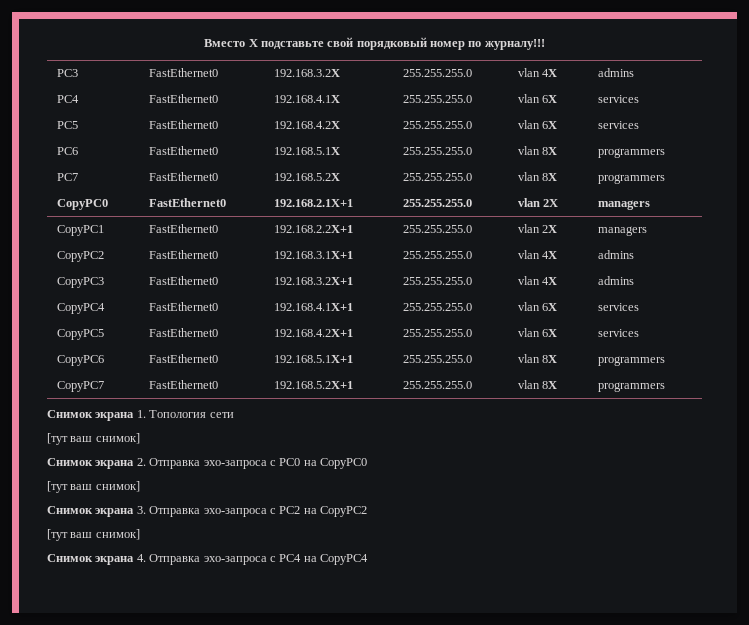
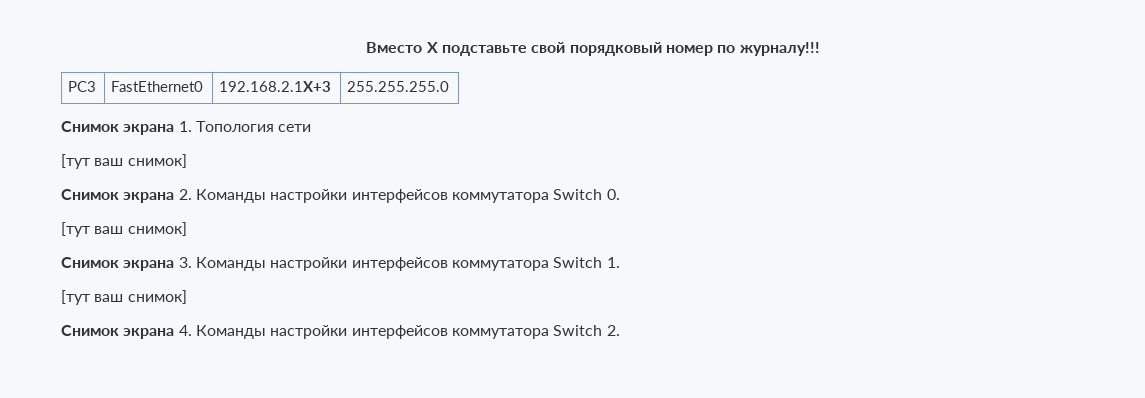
- PC3 | FastEthernet0 | 192.168.3.2X | 255.255.255.0 | vlan 4X | admins
- PC4 | FastEthernet0 | 192.168.4.1X | 255.255.255.0 | vlan 6X | services
- PC5 | FastEthernet0 | 192.168.4.2X | 255.255.255.0 | vlan 6X | services
- PC6 | FastEthernet0 | 192.168.5.1X | 255.255.255.0 | vlan 8X | programmers
- PC7 | FastEthernet0 | 192.168.5.2X | 255.255.255.0 | vlan 8X | programmers
- CopyPC0 | FastEthernet0 | 192.168.2.1X+1 | 255.255.255.0 | vlan 2X | managers
- CopyPC1 | FastEthernet0 | 192.168.2.2X+1 | 255.255.255.0 | vlan 2X | managers
- CopyPC2 | FastEthernet0 | 192.168.3.1X+1 | 255.255.255.0 | vlan 4X | admins
- CopyPC3 | FastEthernet0 | 192.168.3.2X+1 | 255.255.255.0 | vlan 4X | admins
- CopyPC4 | FastEthernet0 | 192.168.4.1X+1 | 255.255.255.0 | vlan 6X | services
- CopyPC5 | FastEthernet0 | 192.168.4.2X+1 | 255.255.255.0 | vlan 6X | services
- CopyPC6 | FastEthernet0 | 192.168.5.1X+1 | 255.255.255.0 | vlan 8X | programmers
- CopyPC7 | FastEthernet0 | 192.168.5.2X+1 | 255.255.255.0 | vlan 8X | programmers
+ PC3 | FastEthernet0 | 192.168.2.1X+3 | 255.255.255.0
- Снимок экрана 2. Отправка эхо-запроса с PC0 на CopyPC0
+ Снимок экрана 2. Команды настройки интерфейсов коммутатора Switch 0.
- Снимок экрана 3. Отправка эхо-запроса с PC2 на CopyPC2
+ Снимок экрана 3. Команды настройки интерфейсов коммутатора Switch 1.
- Снимок экрана 4. Отправка эхо-запроса с PC4 на CopyPC4
+ Снимок экрана 4. Команды настройки интерфейсов коммутатора Switch 2.

